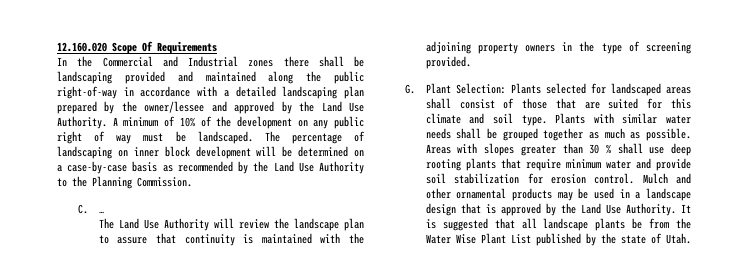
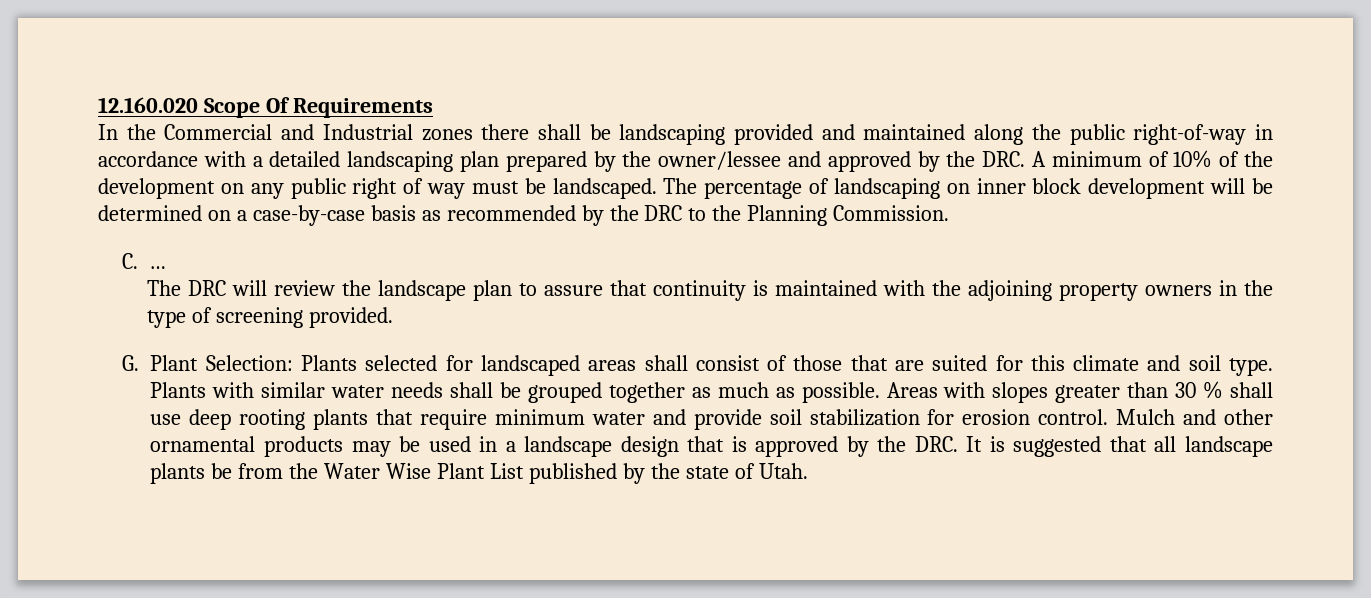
- In the Commercial and Industrial zones there shall be landscaping provided and maintained along the public right-of-way in accordance with a detailed landscaping plan prepared by the owner/lessee and approved by the Land Use Authority. A minimum of 10% of the development on any public right of way must be landscaped.
+ In the Commercial and Industrial zones there shall be landscaping provided and maintained along the public right-of-way in accordance with a detailed landscaping plan prepared by the owner/lessee and approved by the DRC. A minimum of 10% of the development on any public right of way must be landscaped.
- The percentage of landscaping on inner block development will be determined on a case-by-case basis as recommended by the Land Use Authority to the Planning Commission.
+ The percentage of landscaping on inner block development will be determined on a case-by-case basis as recommended by the DRC to the Planning Commission.
- The Land Use Authority will review the landscape plan to assure that continuity is maintained with the adjoining property owners in the type of screening provided.
+ The DRC will review the landscape plan to assure that continuity is maintained with the adjoining property owners in the type of screening provided.
- Mulch and other ornamental products may be used in a landscape design that is approved by the Land Use Authority. It is suggested that all landscape plants be from the Water Wise Plant List published by the state of Utah.
+ Mulch and other ornamental products may be used in a landscape design that is approved by the DRC. It is suggested that all landscape plants be from the Water Wise Plant List published by the state of Utah.

